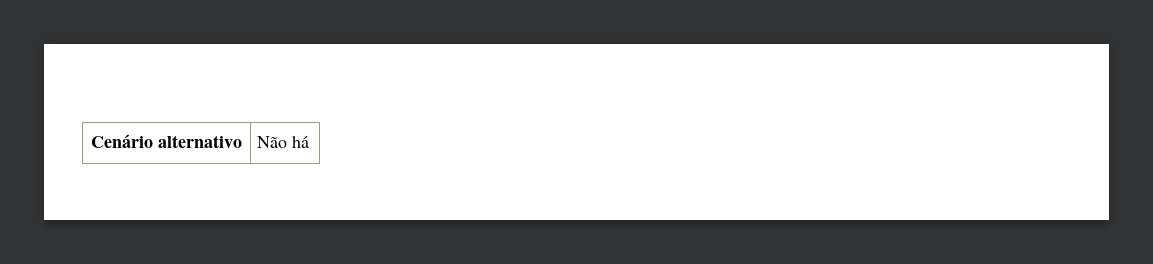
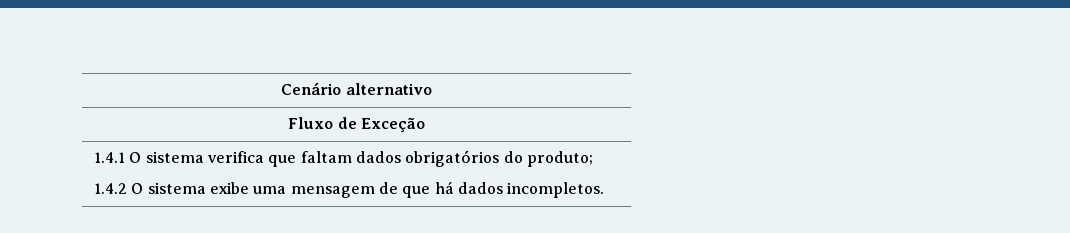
- Cenário alternativo | Não há
+ Cenário alternativo
+ Fluxo de Exceção
+ 1.4.1 O sistema verifica que faltam dados obrigatórios do produto;
+ 1.4.2 O sistema exibe uma mensagem de que há dados incompletos.

